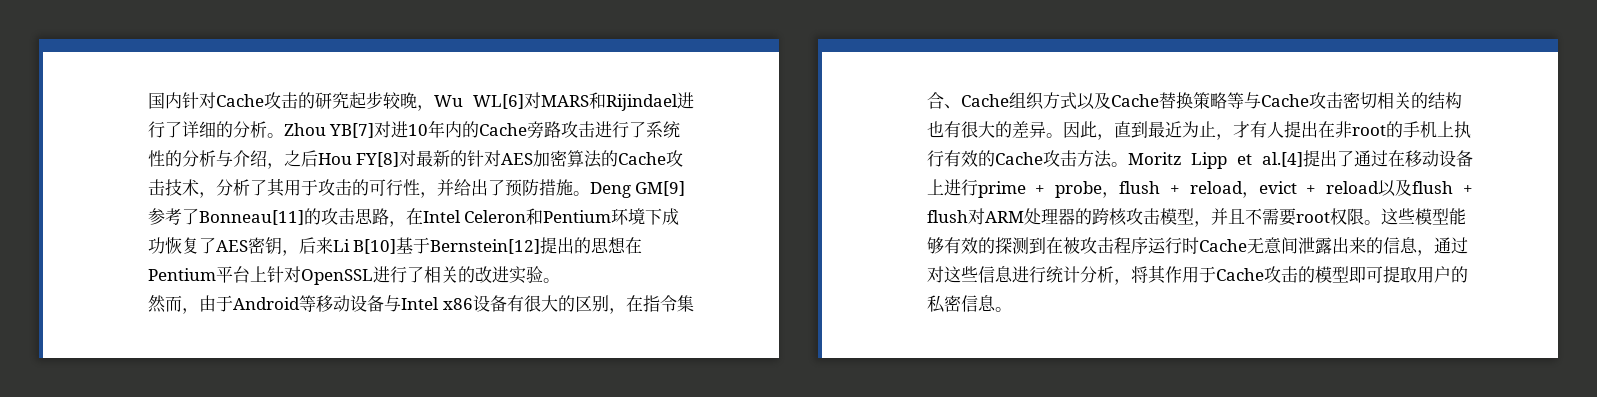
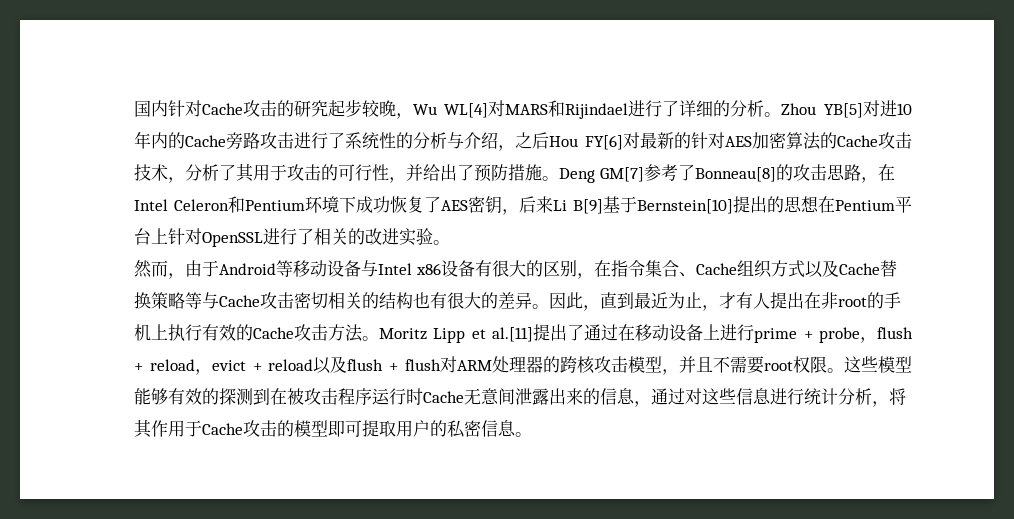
- 国内针对Cache攻击的研究起步较晚，Wu WL[6]对MARS和Rijindael进行了详细的分析。
+ 国内针对Cache攻击的研究起步较晚，Wu WL[4]对MARS和Rijindael进行了详细的分析。
- Zhou YB[7]对进10年内的Cache旁路攻击进行了系统性的分析与介绍，之后Hou FY[8]对最新的针对AES加密算法的Cache攻击技术，分析了其用于攻击的可行性，并给出了预防措施。
+ Zhou YB[5]对进10年内的Cache旁路攻击进行了系统性的分析与介绍，之后Hou FY[6]对最新的针对AES加密算法的Cache攻击技术，分析了其用于攻击的可行性，并给出了预防措施。
- Deng GM[9]参考了Bonneau[11]的攻击思路，在Intel Celeron和Pentium环境下成功恢复了AES密钥，后来Li B[10]基于Bernstein[12]提出的思想在Pentium平台上针对OpenSSL进行了相关的改进实验。
+ Deng GM[7]参考了Bonneau[8]的攻击思路，在Intel Celeron和Pentium环境下成功恢复了AES密钥，后来Li B[9]基于Bernstein[10]提出的思想在Pentium平台上针对OpenSSL进行了相关的改进实验。
- Moritz Lipp et al.[4]提出了通过在移动设备上进行prime + probe，flush + reload，evict + reload以及flush + flush对ARM处理器的跨核攻击模型，并且不需要root权限。
+ Moritz Lipp et al.[11]提出了通过在移动设备上进行prime + probe，flush + reload，evict + reload以及flush + flush对ARM处理器的跨核攻击模型，并且不需要root权限。

